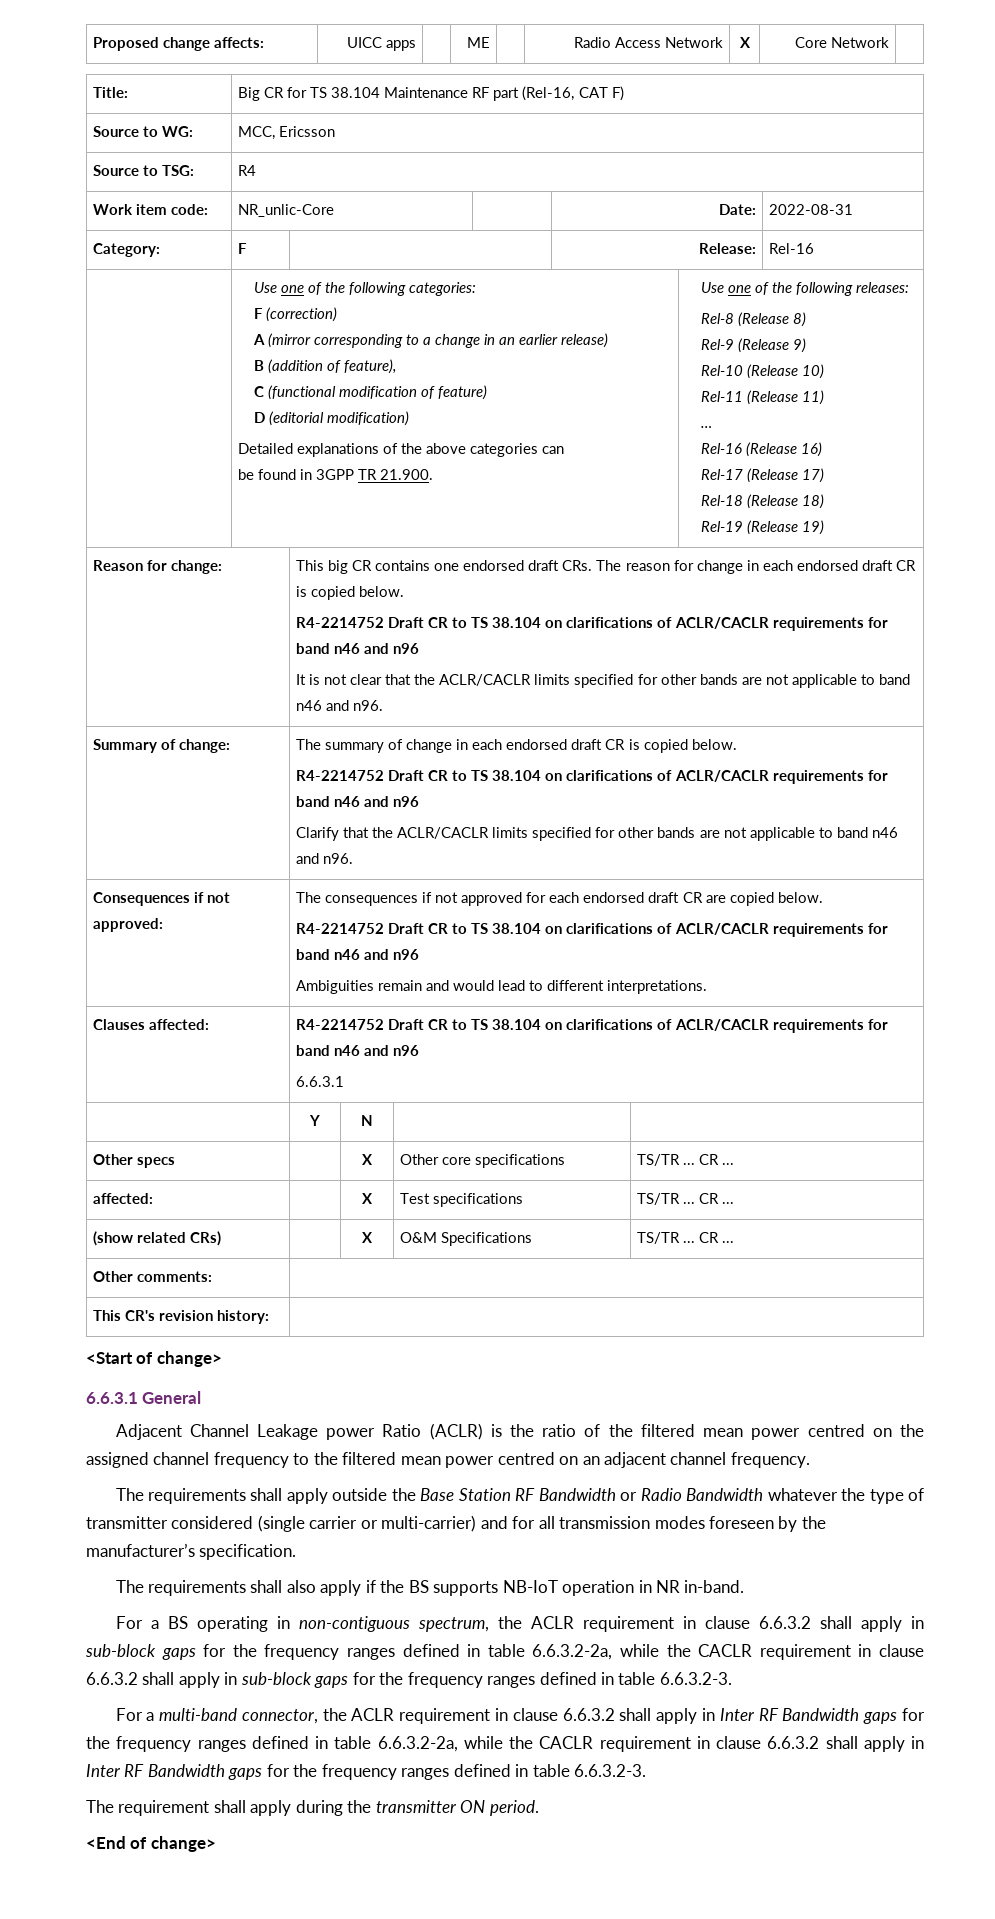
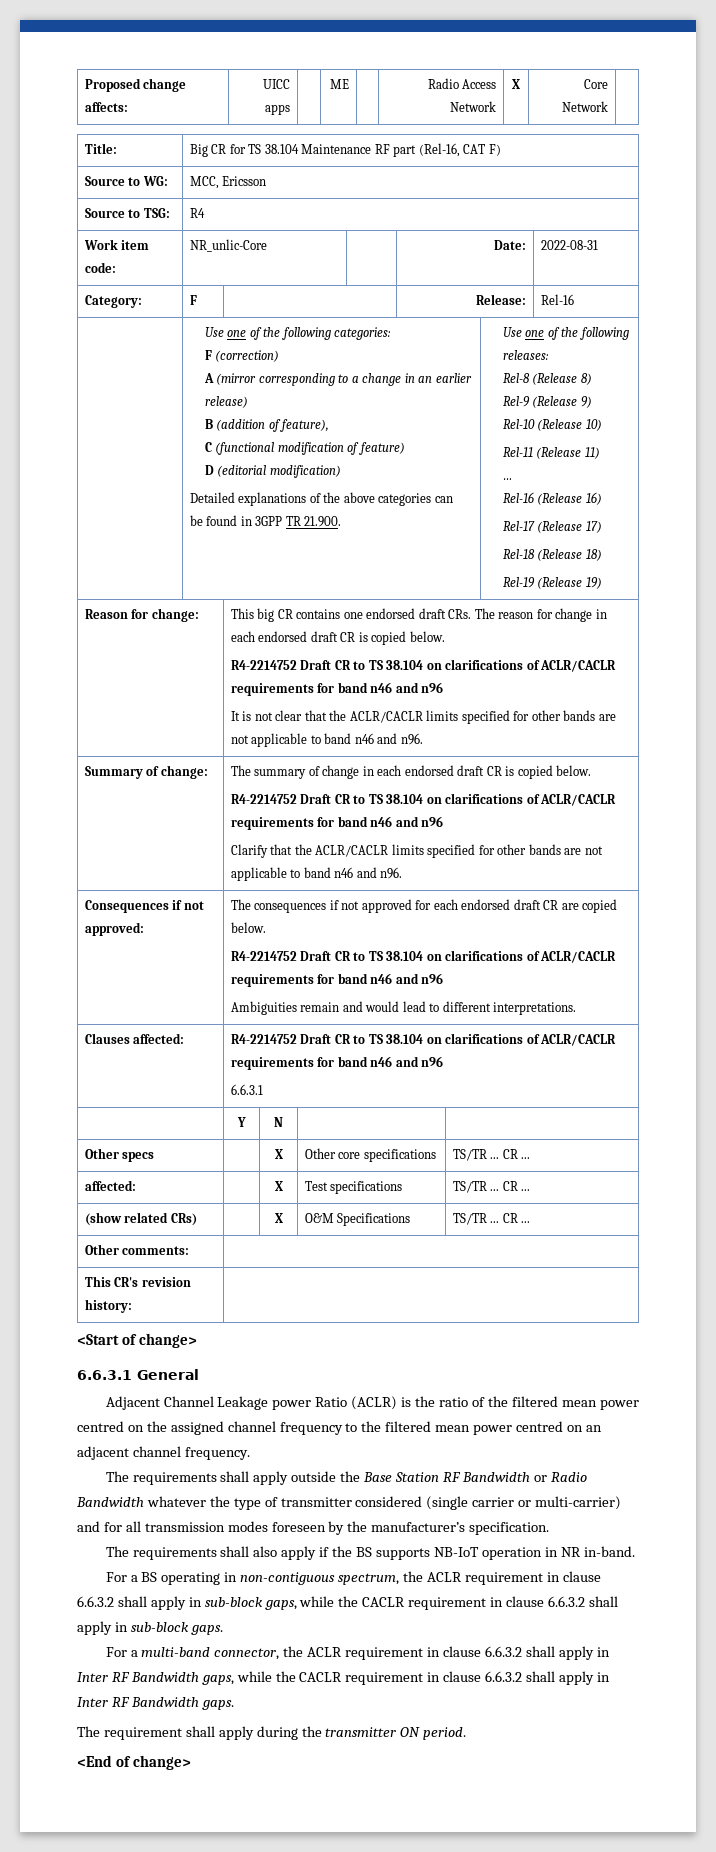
- For a BS operating in non-contiguous spectrum, the ACLR requirement in clause 6.6.3.2 shall apply in sub-block gaps for the frequency ranges defined in table 6.6.3.2-2a, while the CACLR requirement in clause 6.6.3.2 shall apply in sub-block gaps for the frequency ranges defined in table 6.6.3.2-3.
+ For a BS operating in non-contiguous spectrum, the ACLR requirement in clause 6.6.3.2 shall apply in sub-block gaps, while the CACLR requirement in clause 6.6.3.2 shall apply in sub-block gaps.
- For a multi-band connector, the ACLR requirement in clause 6.6.3.2 shall apply in Inter RF Bandwidth gaps for the frequency ranges defined in table 6.6.3.2-2a, while the CACLR requirement in clause 6.6.3.2 shall apply in Inter RF Bandwidth gaps for the frequency ranges defined in table 6.6.3.2-3.
+ For a multi-band connector, the ACLR requirement in clause 6.6.3.2 shall apply in Inter RF Bandwidth gaps, while the CACLR requirement in clause 6.6.3.2 shall apply in Inter RF Bandwidth gaps.

